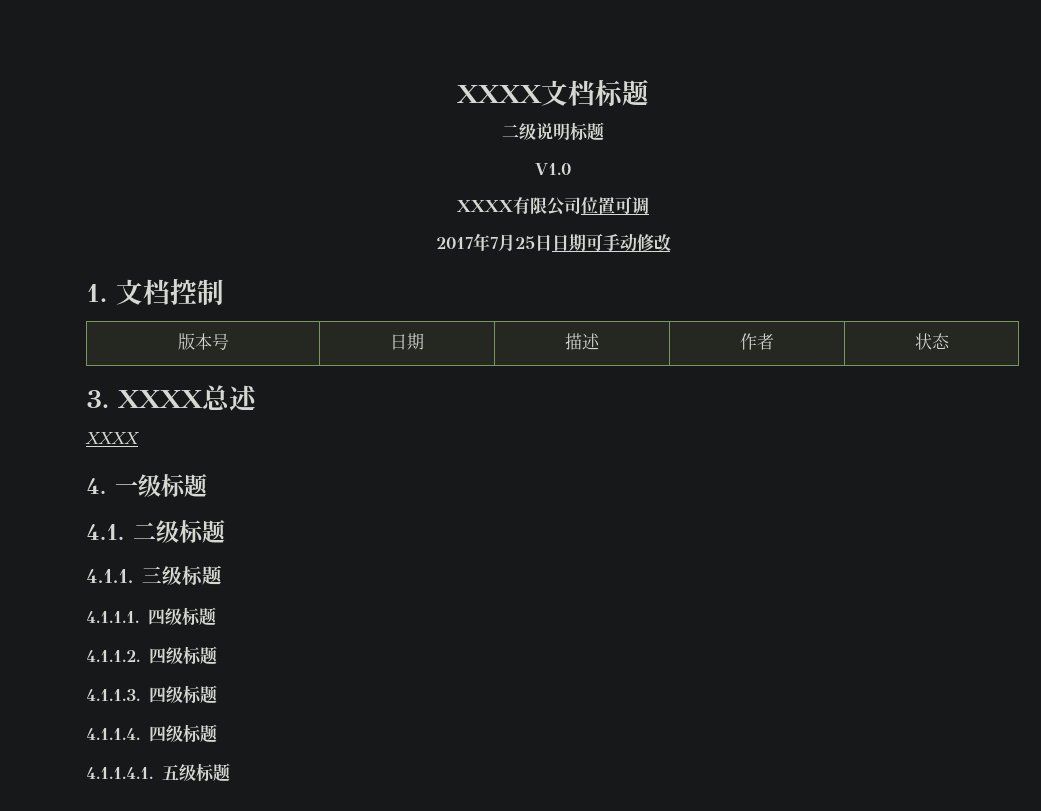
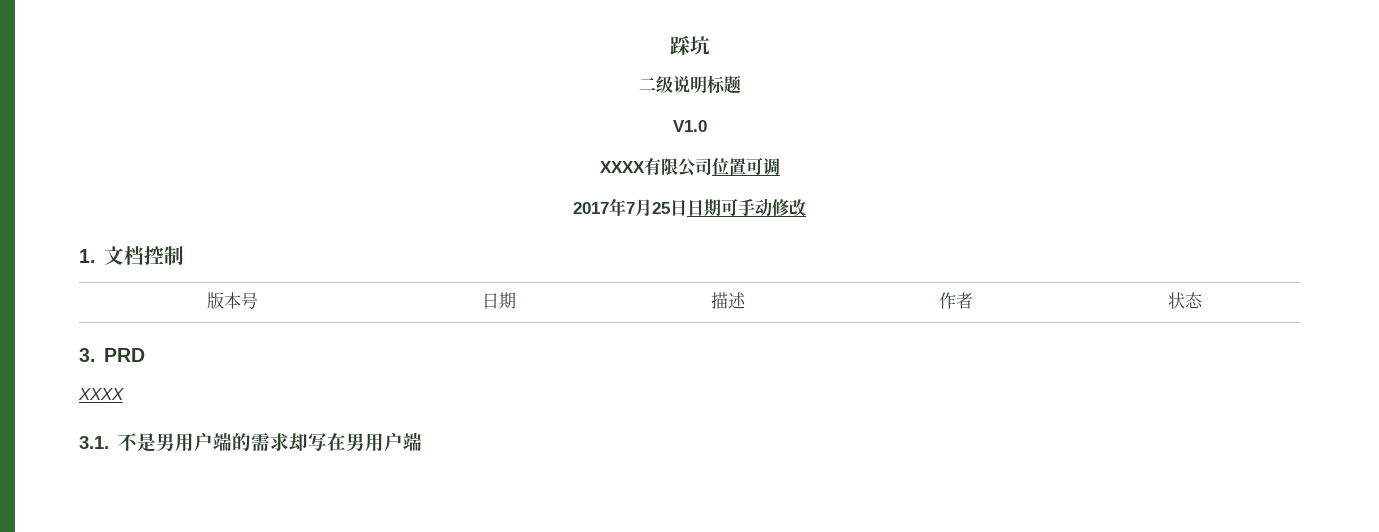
- XXXX文档标题
+ 踩坑
- 3. XXXX总述
+ 3. PRD
- 4.一级标题
- 4.1.二级标题
- 4.1.1.三级标题
- 4.1.1.1.四级标题
- 4.1.1.2.四级标题
- 4.1.1.3.四级标题
- 4.1.1.4.四级标题
- 4.1.1.4.1.五级标题
+ 3.1.不是男用户端的需求却写在男用户端

